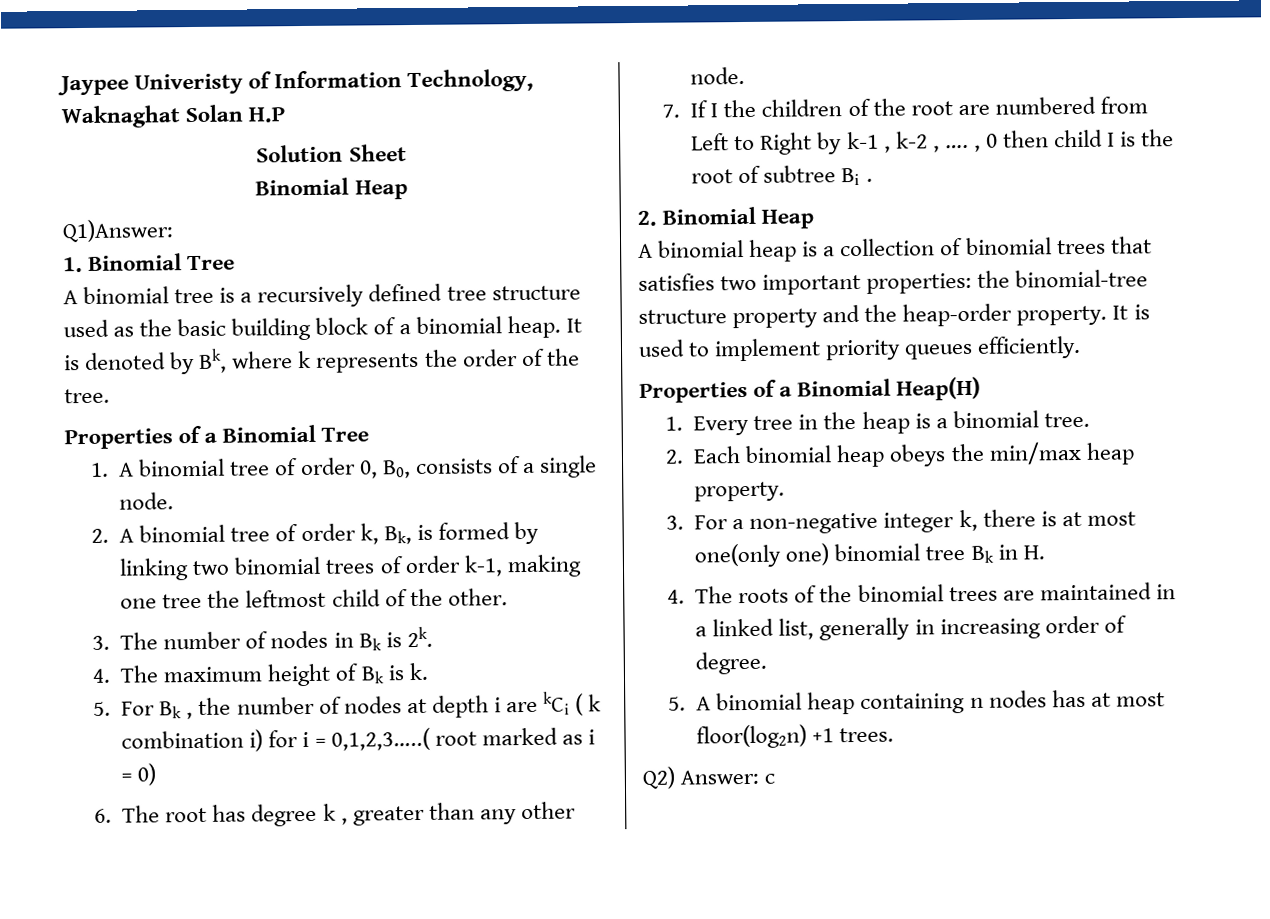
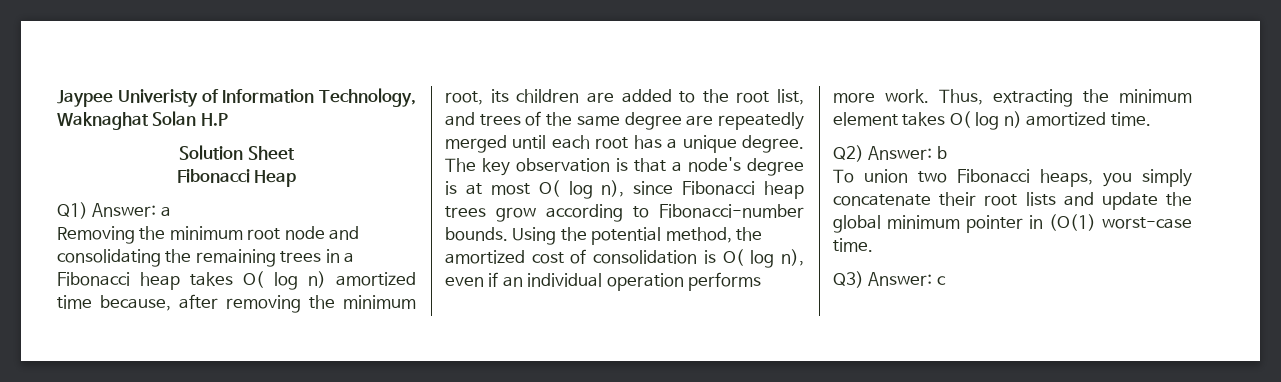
  Solution Sheet
- Binomial Heap
- Q1)Answer:
- 1. Binomial Tree
- A binomial tree is a recursively defined tree structure used as the basic building block of a binomial heap. It is denoted by Bk, where k represents the order of the tree.
- Properties of a Binomial Tree
- 1. A binomial tree of order 0, B0, consists of a single node.
- 2. A binomial tree of order k, Bk, is formed by linking two binomial trees of order k-1, making one tree the leftmost child of the other.
- 3. The number of nodes in Bk is 2k.
- 4. The maximum height of Bk is k.
- 5. For Bk , the number of nodes at depth i are kCi ( k combination i) for i = 0,1,2,3…..( root marked as i = 0)
- 6. The root has degree k , greater than any other node.
- 7. If I the children of the root are numbered from Left to Right by k-1 , k-2 , …. , 0 then child I is the root of subtree Bi .
- 2. Binomial Heap
- A binomial heap is a collection of binomial trees that satisfies two important properties: the binomial-tree structure property and the heap-order property. It is used to implement priority queues efficiently.
- Properties of a Binomial Heap(H)
- 1. Every tree in the heap is a binomial tree.
- 2. Each binomial heap obeys the min/max heap property.
- 3. For a non-negative integer k, there is at most one(only one) binomial tree Bk in H.
- 4. The roots of the binomial trees are maintained in a linked list, generally in increasing order of degree.
- 5. A binomial heap containing n nodes has at most floor(log2n) +1 trees.
- Q2) Answer: c
+ Fibonacci Heap
+ Q1) Answer: a
+ Removing the minimum root node and consolidating the remaining trees in a Fibonacci heap takes O( log n) amortized time because, after removing the minimum root, its children are added to the root list, and trees of the same degree are repeatedly merged until each root has a unique degree. The key observation is that a node's degree is at most O( log n), since Fibonacci heap trees grow according to Fibonacci-number bounds. Using the potential method, the amortized cost of consolidation is O( log n), even if an individual operation performs more work. Thus, extracting the minimum element takes O( log n) amortized time.
+ Q2) Answer: b
+ To union two Fibonacci heaps, you simply concatenate their root lists and update the global minimum pointer in (O(1) worst-case time.
+ Q3) Answer: c

